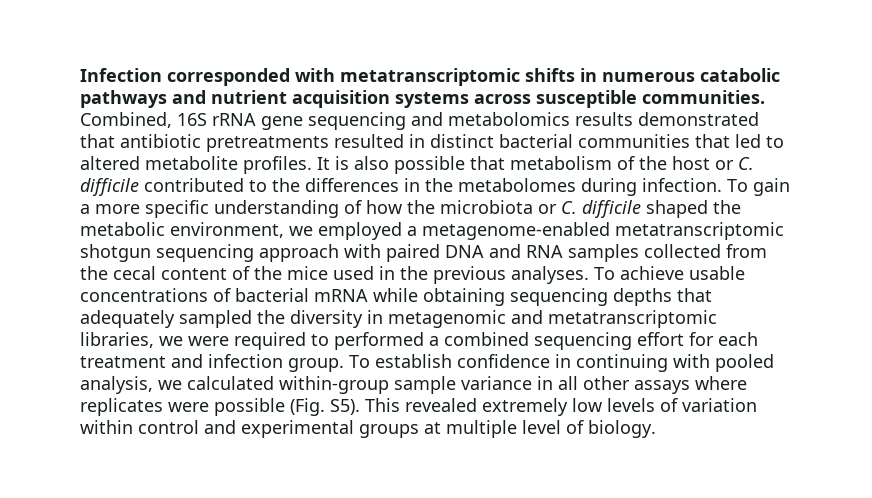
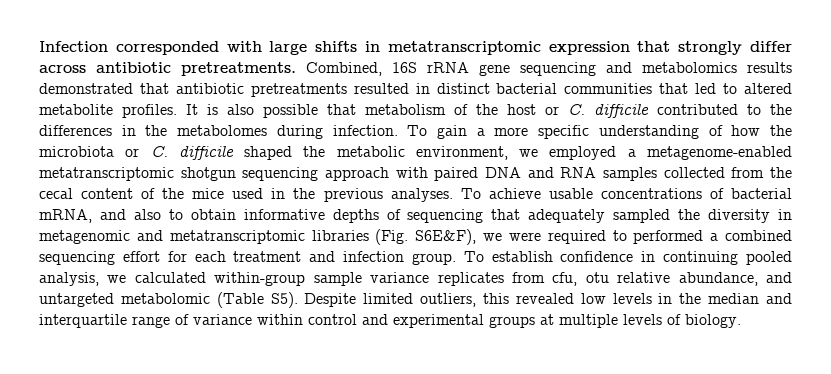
- Infection corresponded with metatranscriptomic shifts in numerous catabolic pathways and nutrient acquisition systems across susceptible communities.
+ Infection corresponded with large shifts in metatranscriptomic expression that strongly differ across antibiotic pretreatments.
- To achieve usable concentrations of bacterial mRNA while obtaining sequencing depths that adequately sampled the diversity in metagenomic and metatranscriptomic libraries, we were required to performed a combined sequencing effort for each treatment and infection group.
+ To achieve usable concentrations of bacterial mRNA, and also to obtain informative depths of sequencing that adequately sampled the diversity in metagenomic and metatranscriptomic libraries (Fig. S6E&F), we were required to performed a combined sequencing effort for each treatment and infection group.
- To establish confidence in continuing with pooled analysis, we calculated within-group sample variance in all other assays where replicates were possible (Fig. S5). This revealed extremely low levels of variation within control and experimental groups at multiple level of biology.
+ To establish confidence in continuing pooled analysis, we calculated within-group sample variance replicates from cfu, otu relative abundance, and untargeted metabolomic (Table S5). Despite limited outliers, this revealed low levels in the median and interquartile range of variance within control and experimental groups at multiple levels of biology.

